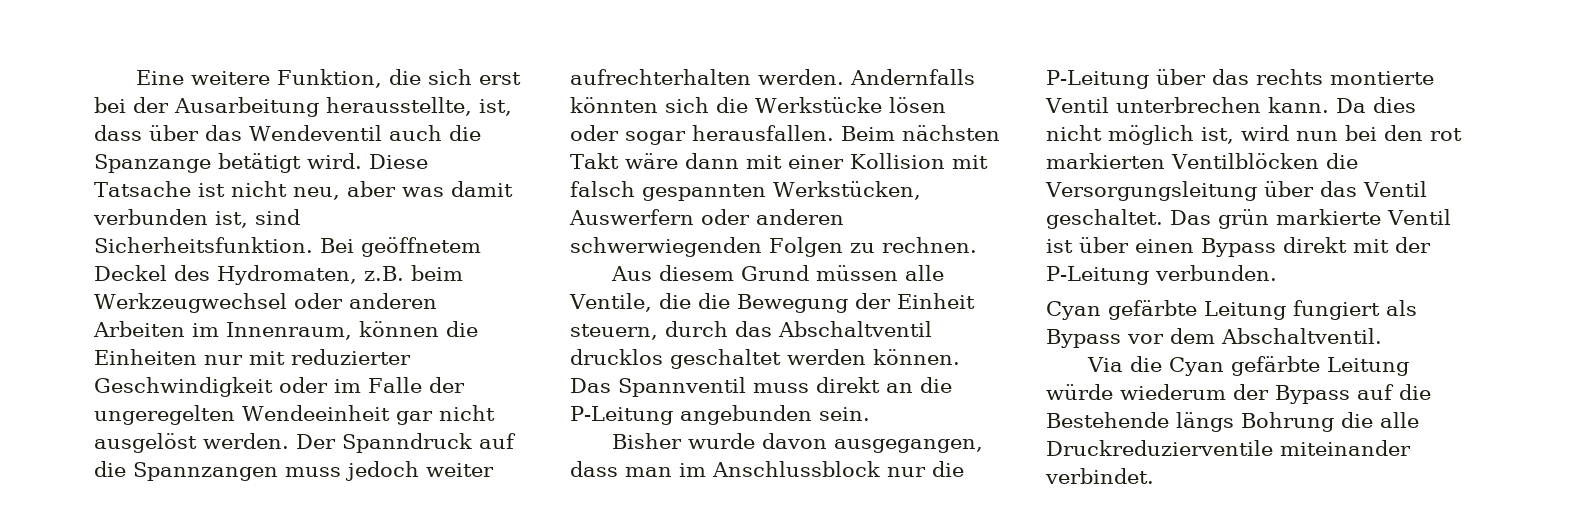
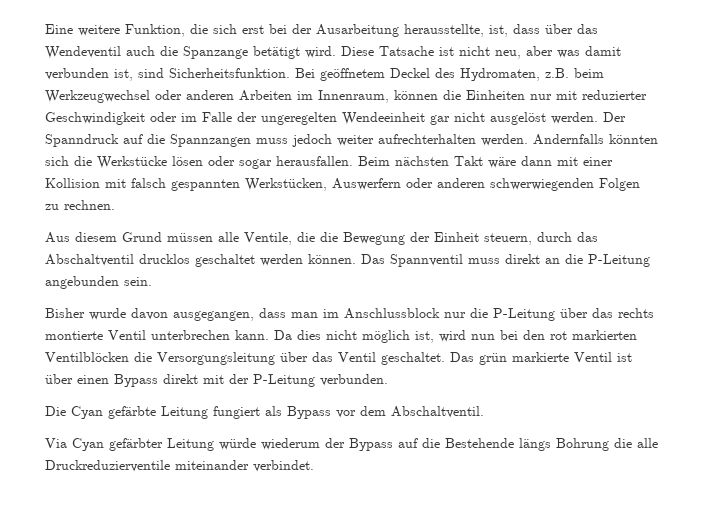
- Cyan gefärbte Leitung fungiert als Bypass vor dem Abschaltventil.
+ Die Cyan gefärbte Leitung fungiert als Bypass vor dem Abschaltventil.
- Via die Cyan gefärbte Leitung würde wiederum der Bypass auf die Bestehende längs Bohrung die alle Druckreduzierventile miteinander verbindet.
+ Via Cyan gefärbter Leitung würde wiederum der Bypass auf die Bestehende längs Bohrung die alle Druckreduzierventile miteinander verbindet.

